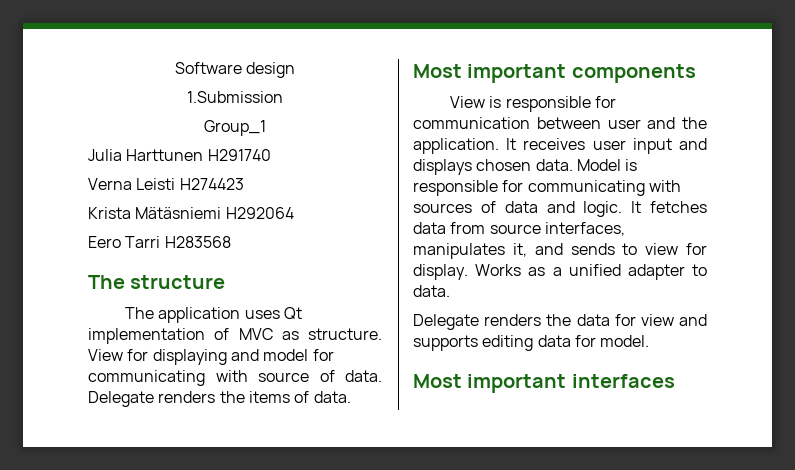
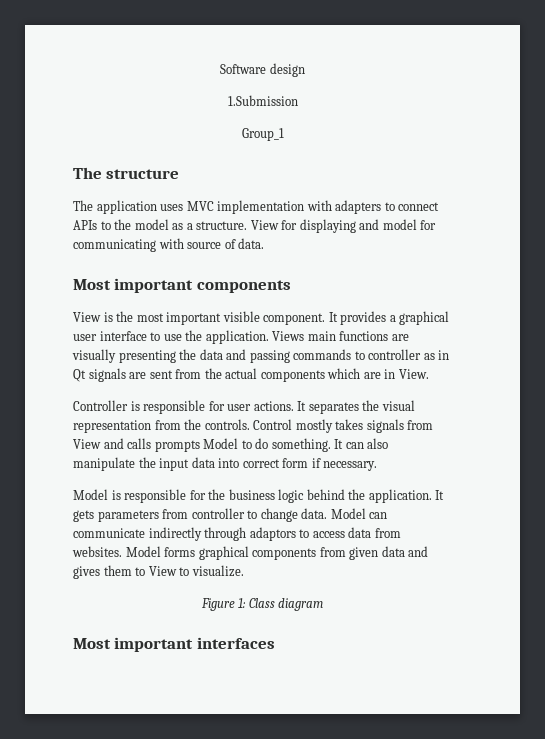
- Julia Harttunen H291740
- Verna Leisti H274423
- Krista Mätäsniemi H292064
- Eero Tarri H283568
- The application uses Qt implementation of MVC as structure.
+ The application uses MVC implementation with adapters to connect APIs to the model as a structure.
- Delegate renders the items of data.
- View is responsible for communication between user and the application. It receives user input and displays chosen data. Model is responsible for communicating with sources of data and logic. It fetches data from source interfaces, manipulates it, and sends to view for display. Works as a unified adapter to data.
- Delegate renders the data for view and supports editing data for model.
+ View is the most important visible component. It provides a graphical user interface to use the application. Views main functions are visually presenting the data and passing commands to controller as in Qt signals are sent from the actual components which are in View.
+ Controller is responsible for user actions. It separates the visual representation from the controls. Control mostly takes signals from View and calls prompts Model to do something. It can also manipulate the input data into correct form if necessary.
+ Model is responsible for the business logic behind the application. It gets parameters from controller to change data. Model can communicate indirectly through adaptors to access data from websites. Model forms graphical components from given data and gives them to View to visualize.
+ Figure 1: Class diagram

